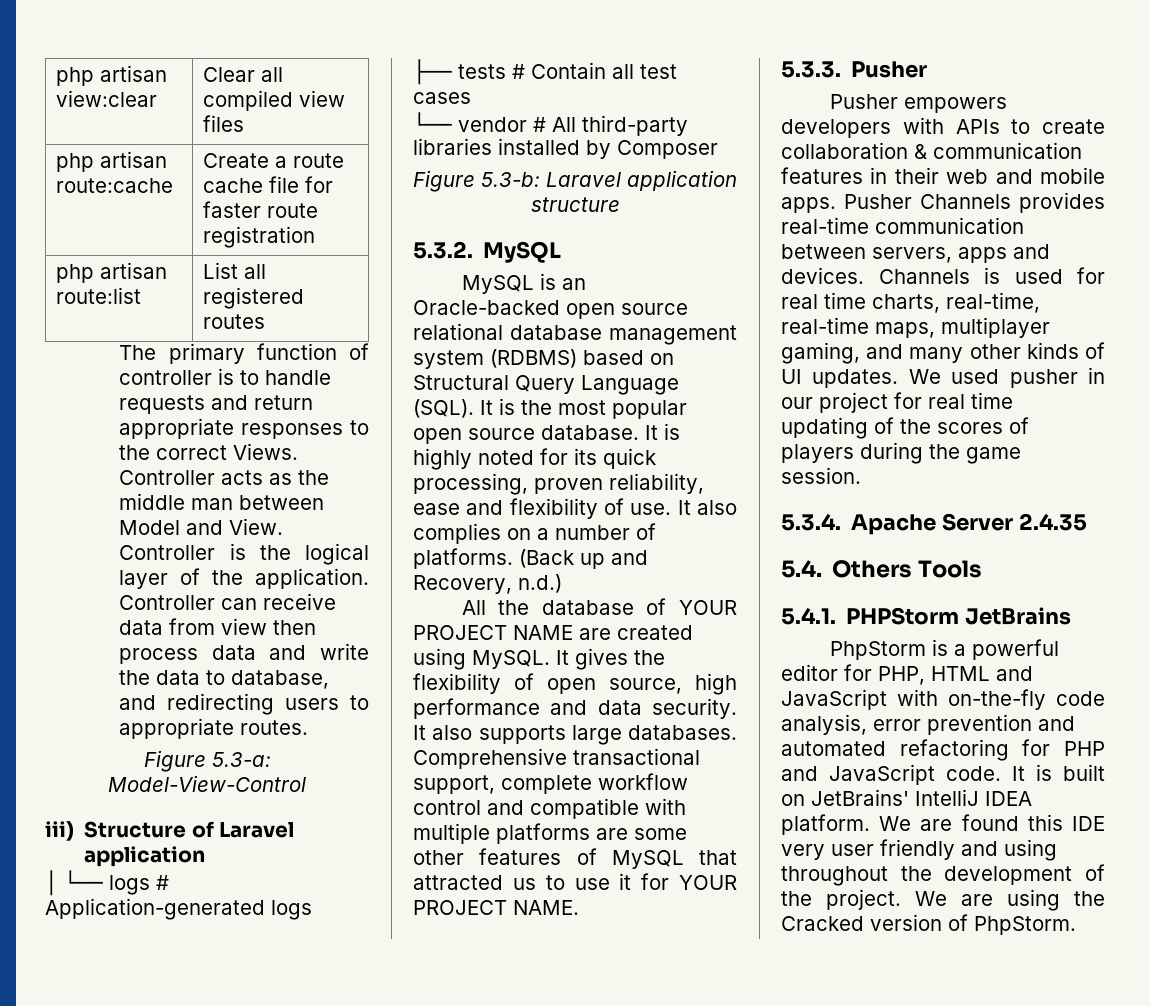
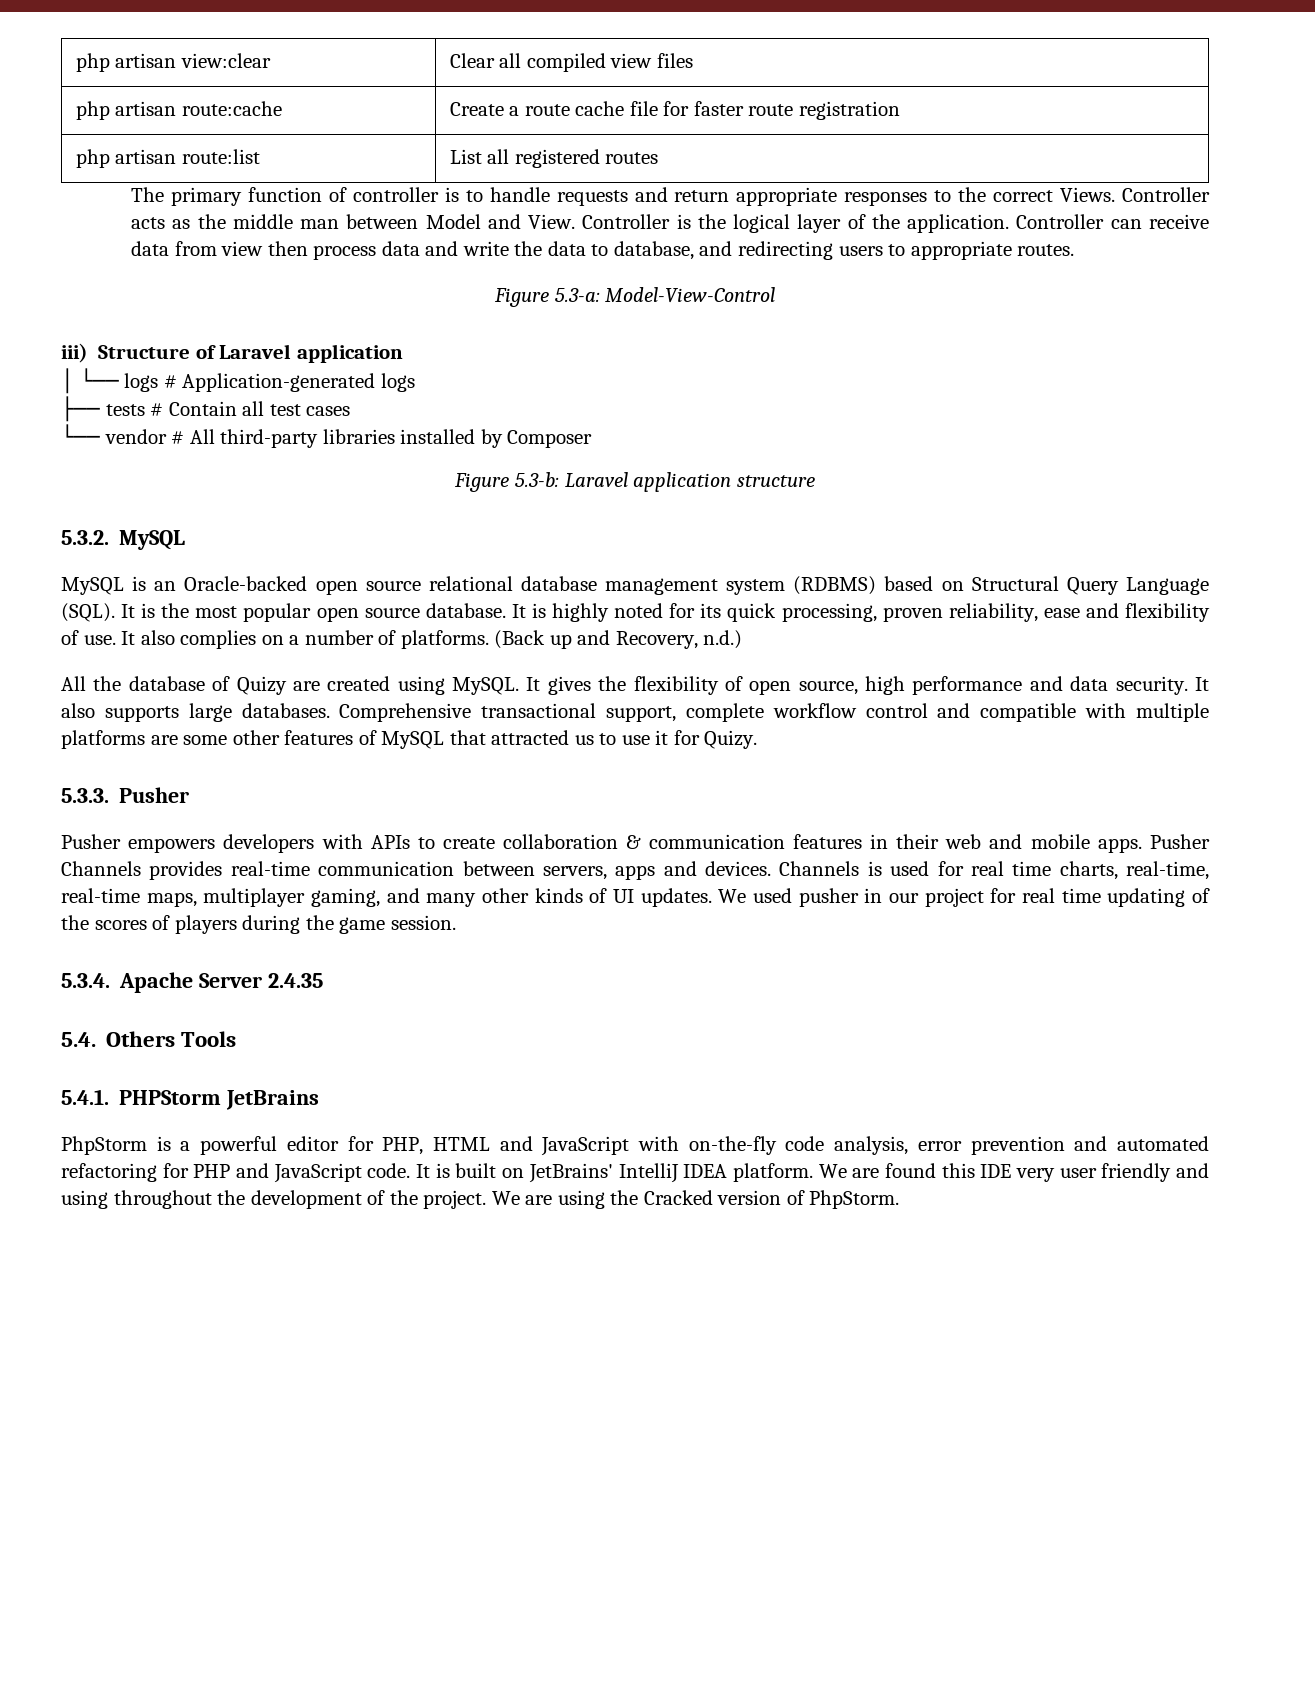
- All the database of YOUR PROJECT NAME are created using MySQL.
+ All the database of Quizy are created using MySQL.
- Comprehensive transactional support, complete workflow control and compatible with multiple platforms are some other features of MySQL that attracted us to use it for YOUR PROJECT NAME.
+ Comprehensive transactional support, complete workflow control and compatible with multiple platforms are some other features of MySQL that attracted us to use it for Quizy.

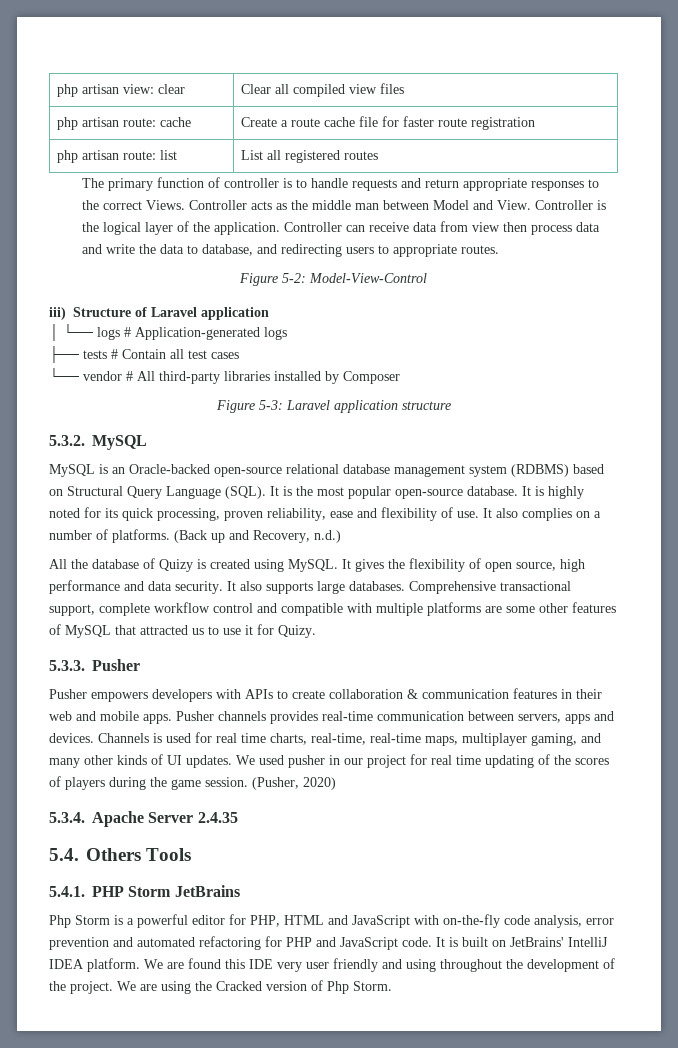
- php artisan view:clear | Clear all compiled view files
+ php artisan view: clear | Clear all compiled view files
- php artisan route:cache | Create a route cache file for faster route registration
+ php artisan route: cache | Create a route cache file for faster route registration
- php artisan route:list | List all registered routes
+ php artisan route: list | List all registered routes
- Figure 5.3-a: Model-View-Control
+ Figure 5-2: Model-View-Control
- Figure 5.3-b: Laravel application structure
+ Figure 5-3: Laravel application structure
- MySQL is an Oracle-backed open source relational database management system (RDBMS) based on Structural Query Language (SQL).
+ MySQL is an Oracle-backed open-source relational database management system (RDBMS) based on Structural Query Language (SQL).
- It is the most popular open source database.
+ It is the most popular open-source database.
- All the database of Quizy are created using MySQL.
+ All the database of Quizy is created using MySQL.
- Pusher Channels provides real-time communication between servers, apps and devices.
+ Pusher channels provides real-time communication between servers, apps and devices.
+ (Pusher, 2020)
- 5.4.1. PHPStorm JetBrains
+ 5.4.1. PHP Storm JetBrains
- PhpStorm is a powerful editor for PHP, HTML and JavaScript with on-the-fly code analysis, error prevention and automated refactoring for PHP and JavaScript code.
+ Php Storm is a powerful editor for PHP, HTML and JavaScript with on-the-fly code analysis, error prevention and automated refactoring for PHP and JavaScript code.
- We are using the Cracked version of PhpStorm.
+ We are using the Cracked version of Php Storm.

